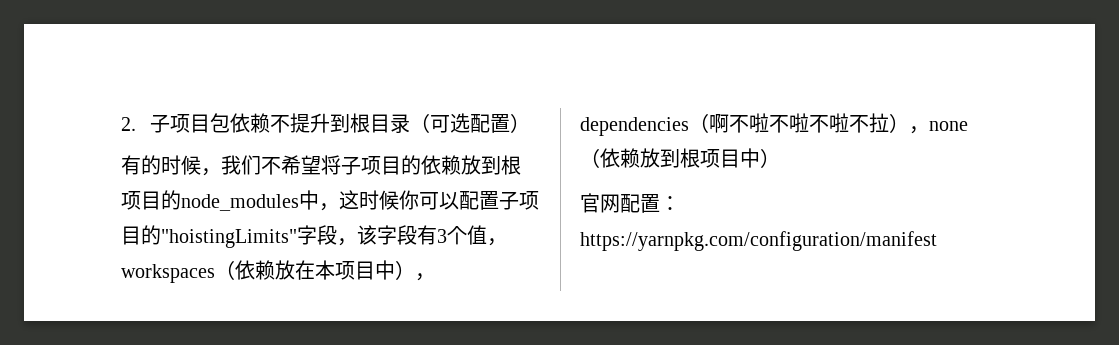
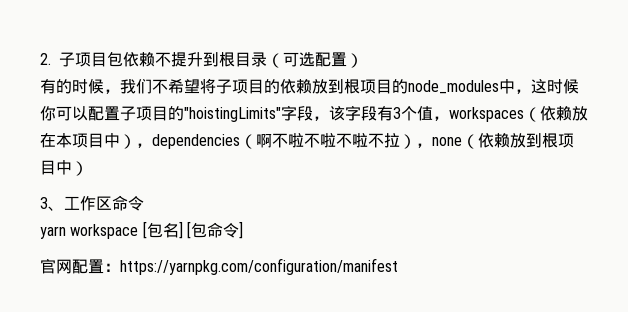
+ 3、工作区命令
+ yarn workspace [包名] [包命令]

